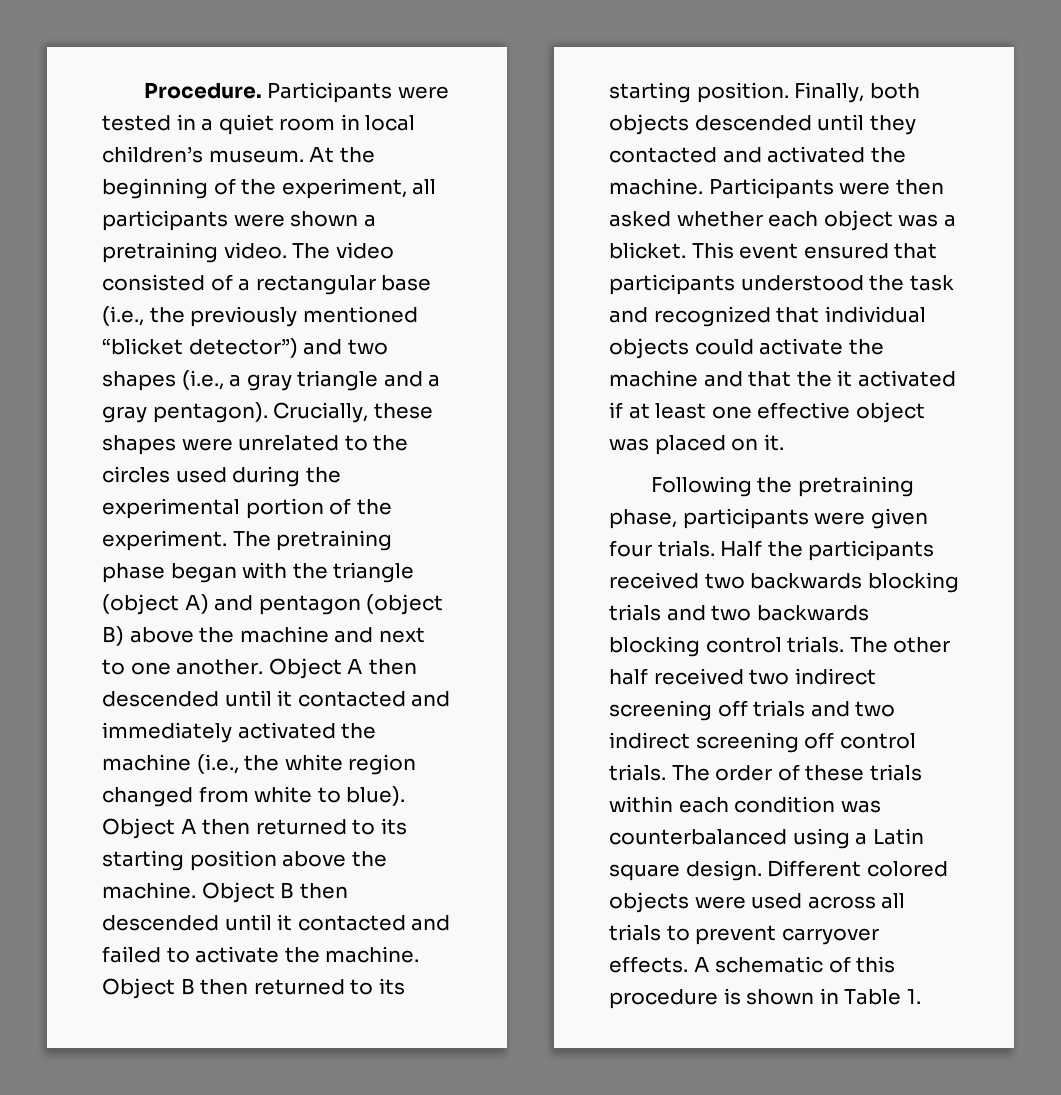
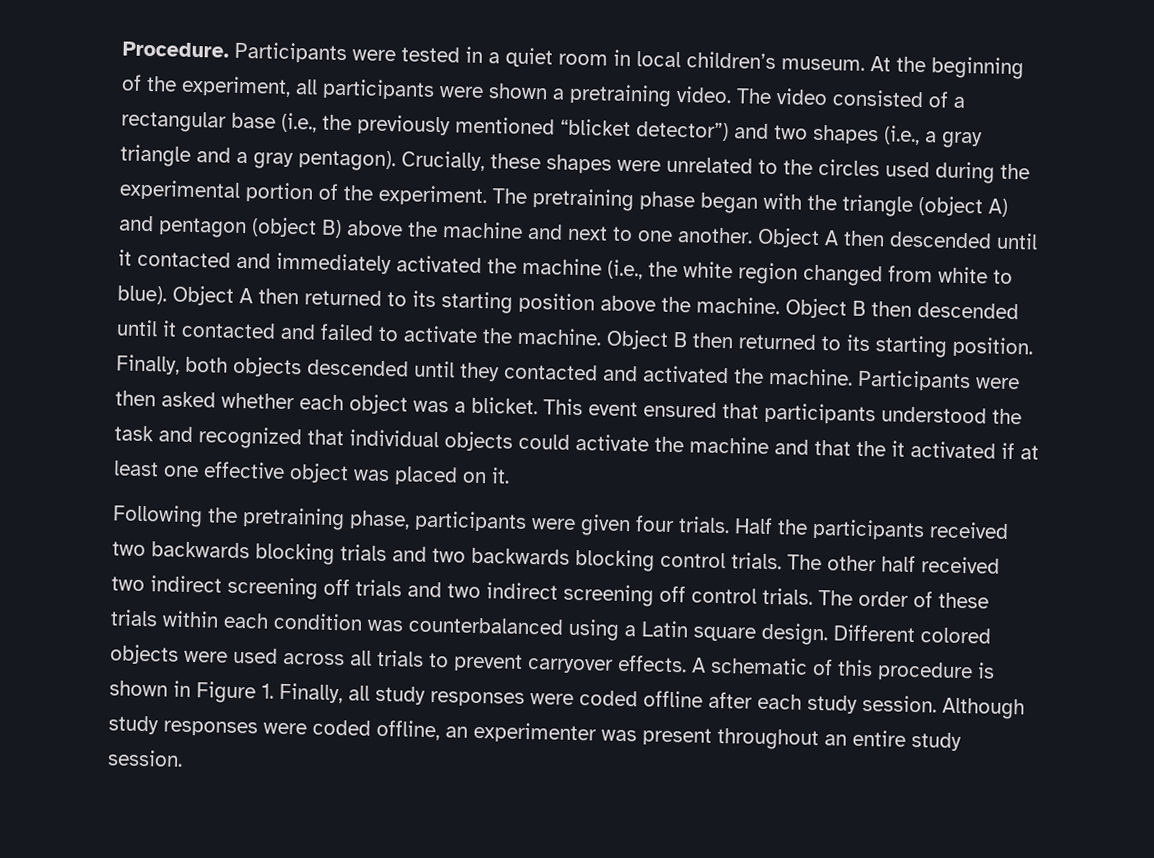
- A schematic of this procedure is shown in Table 1.
+ A schematic of this procedure is shown in Figure 1. Finally, all study responses were coded offline after each study session. Although study responses were coded offline, an experimenter was present throughout an entire study session.

